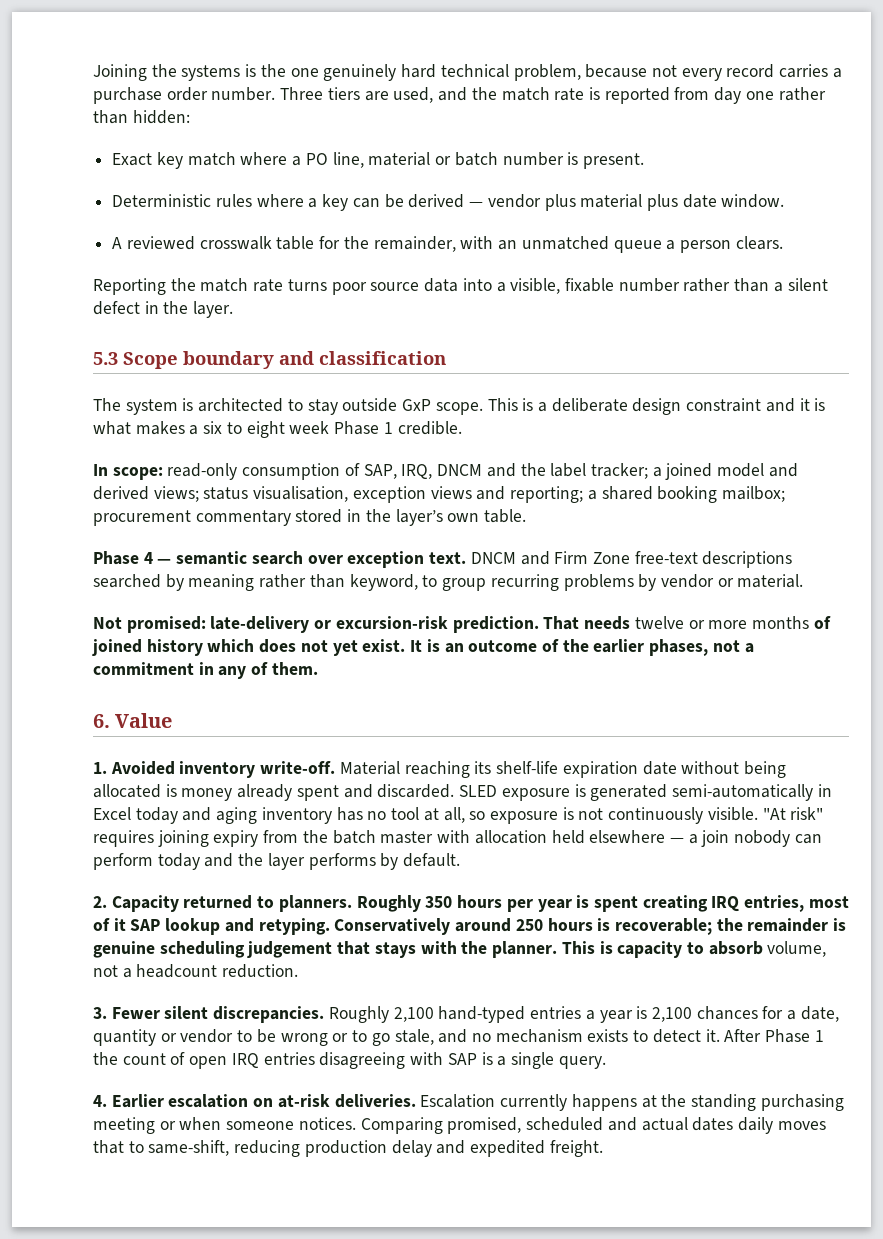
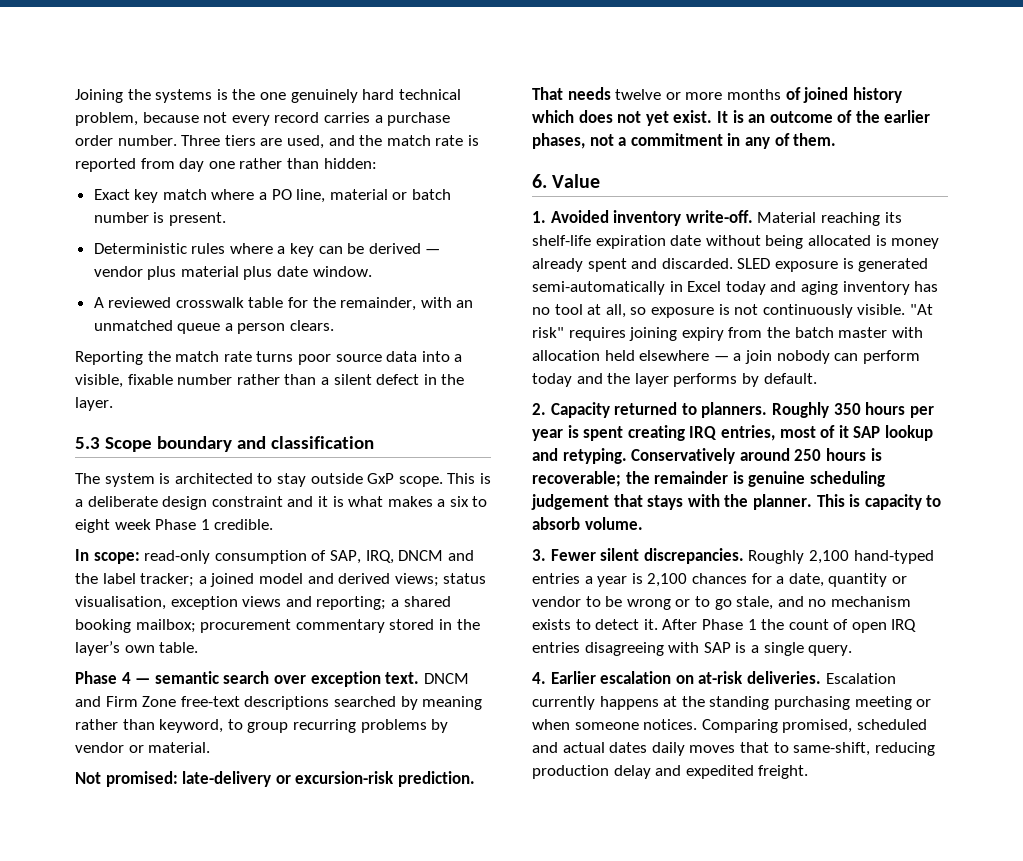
- This is capacity to absorb volume, not a headcount reduction.
+ This is capacity to absorb volume.

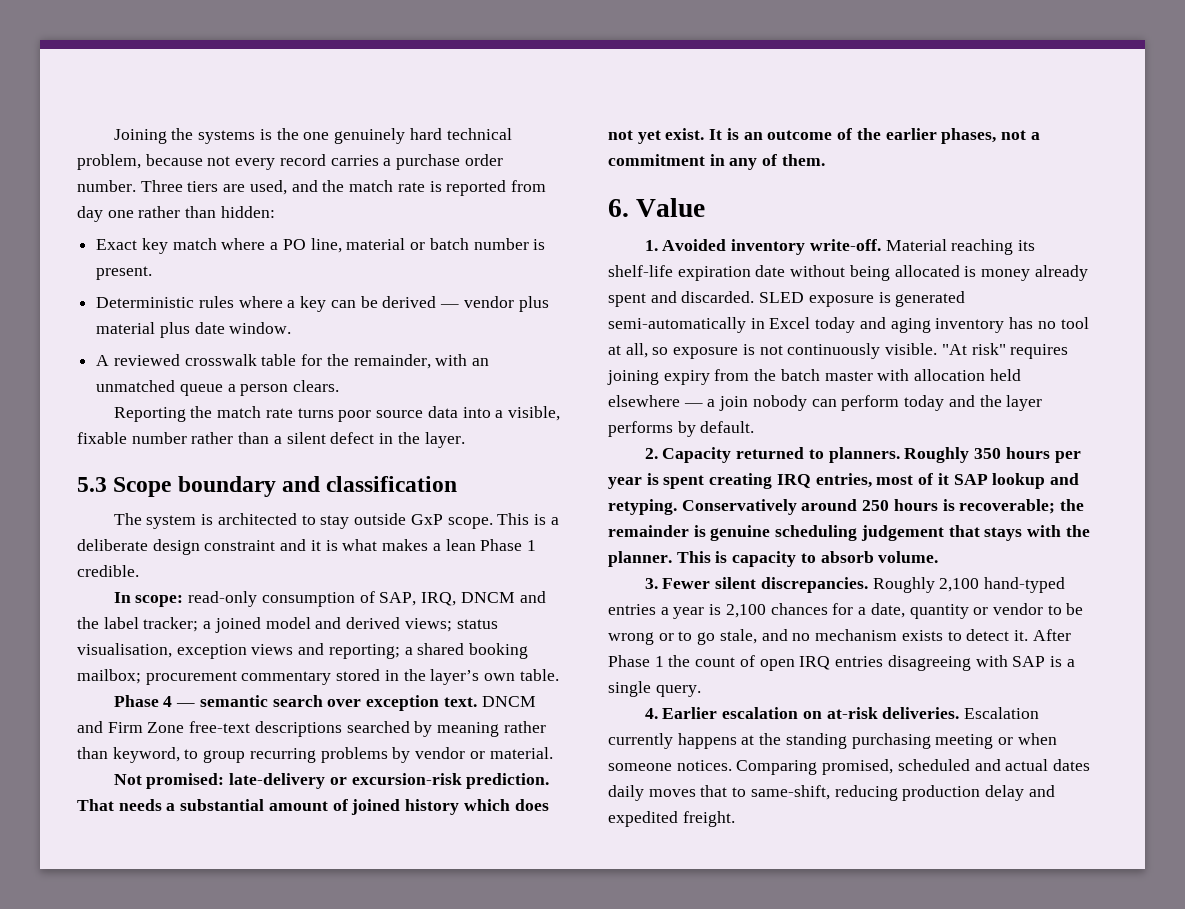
- This is a deliberate design constraint and it is what makes a six to eight week Phase 1 credible.
+ This is a deliberate design constraint and it is what makes a lean Phase 1 credible.
- That needs twelve or more months of joined history which does not yet exist.
+ That needs a substantial amount of joined history which does not yet exist.

